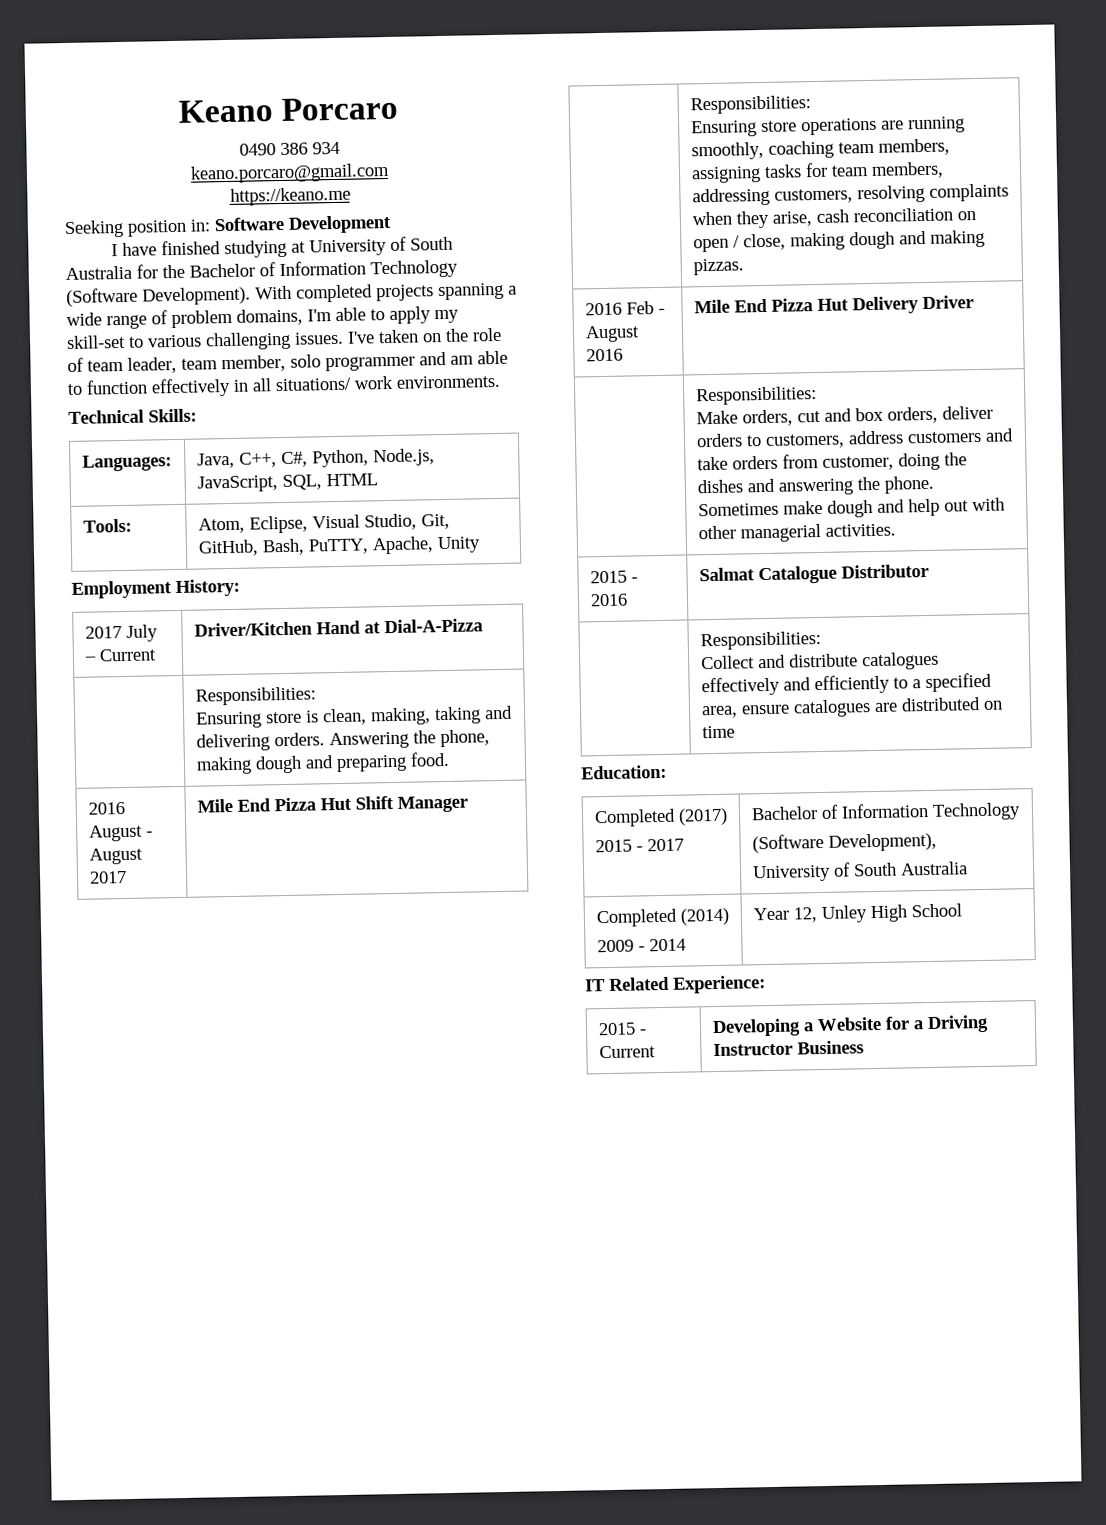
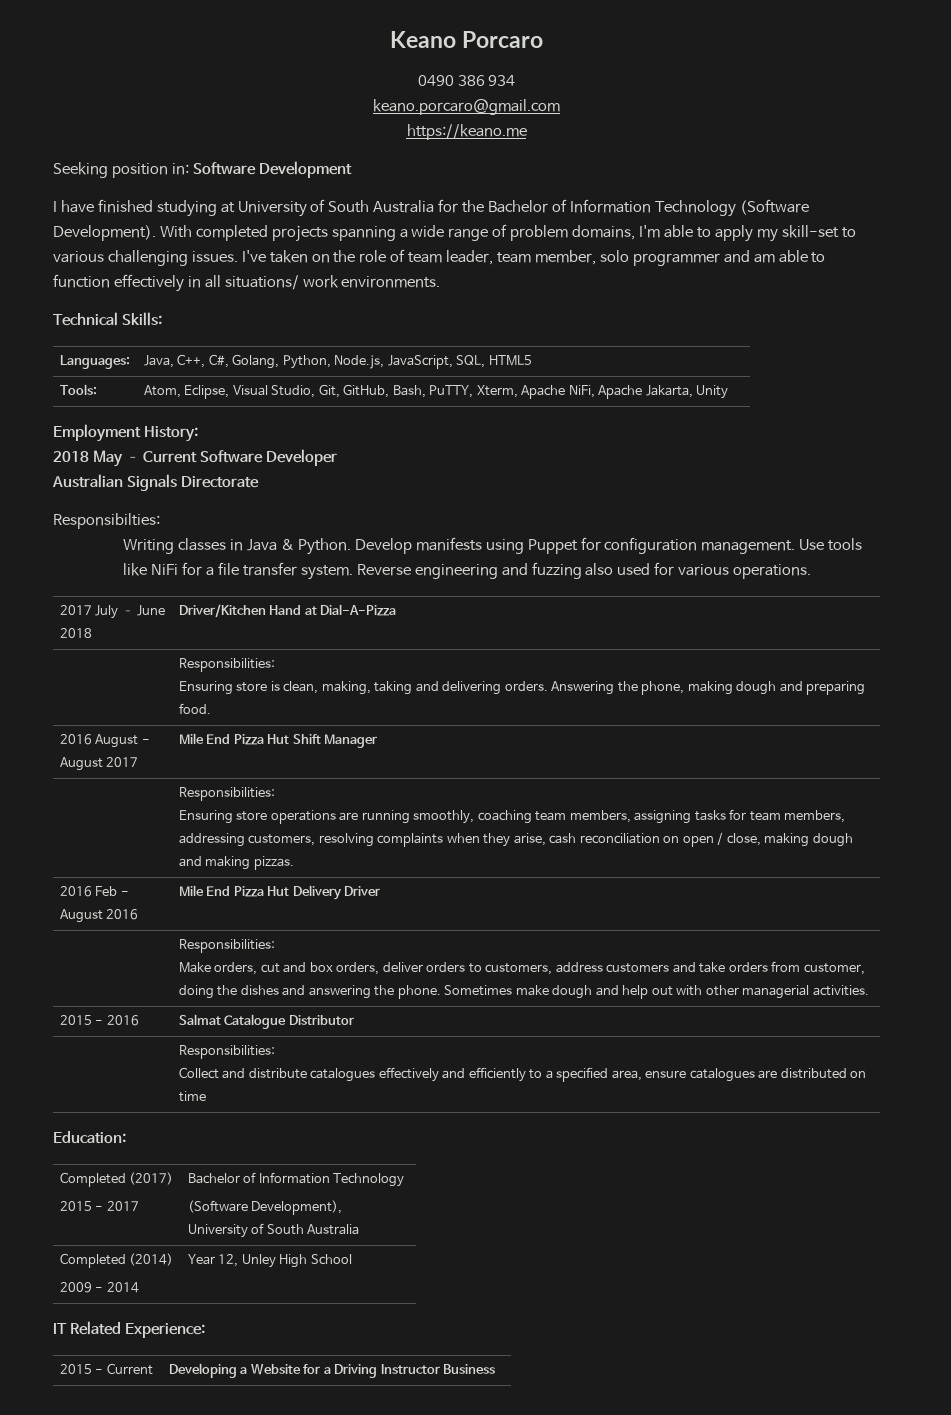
- Languages: | Java, C++, C#, Python, Node.js, JavaScript, SQL, HTML
+ Languages: | Java, C++, C#, Golang, Python, Node.js, JavaScript, SQL, HTML5
- Tools: | Atom, Eclipse, Visual Studio, Git, GitHub, Bash, PuTTY, Apache, Unity
+ Tools: | Atom, Eclipse, Visual Studio, Git, GitHub, Bash, PuTTY, Xterm, Apache NiFi, Apache Jakarta, Unity
  Employment History:
+ 2018 May – Current Software Developer
+ Australian Signals Directorate
+ Responsibilties:
+ Writing classes in Java & Python. Develop manifests using Puppet for configuration management. Use tools like NiFi for a file transfer system. Reverse engineering and fuzzing also used for various operations.
- 2017 July – Current | Driver/Kitchen Hand at Dial-A-Pizza
+ 2017 July – June 2018 | Driver/Kitchen Hand at Dial-A-Pizza

